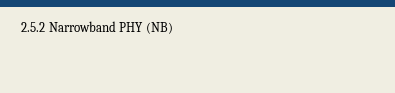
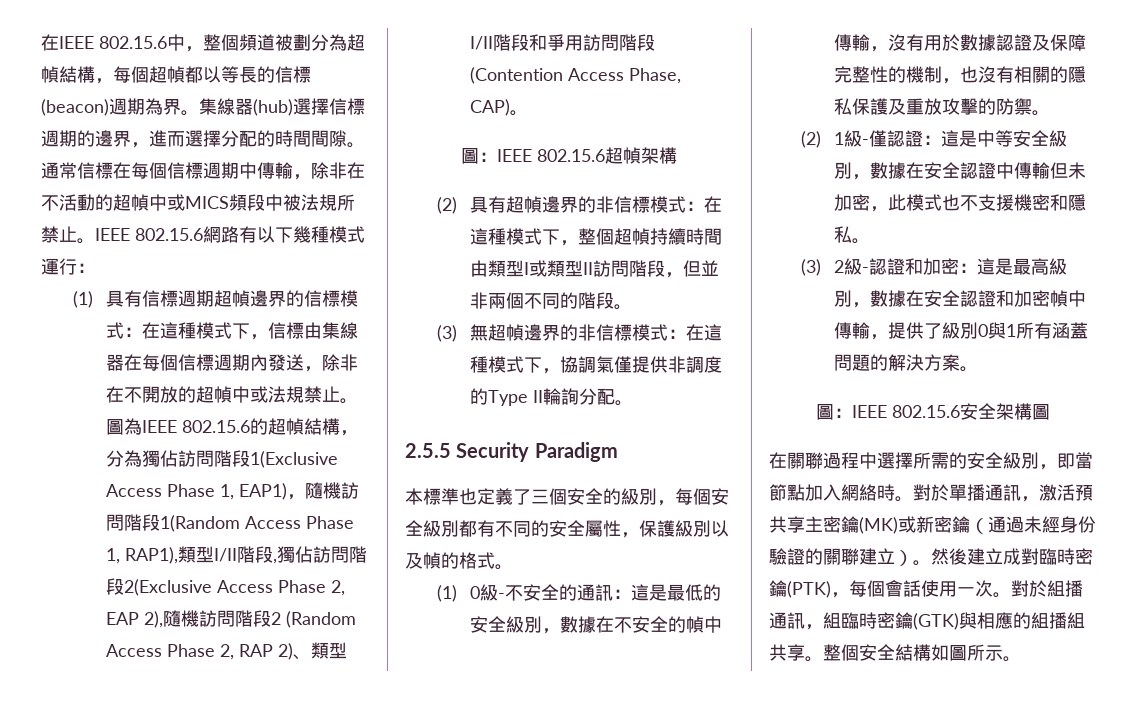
- 2.5.2 Narrowband PHY (NB)
+ 在IEEE 802.15.6中，整個頻道被劃分為超幀結構，每個超幀都以等長的信標(beacon)週期為界。集線器(hub)選擇信標週期的邊界，進而選擇分配的時間間隙。通常信標在每個信標週期中傳輸，除非在不活動的超幀中或MICS頻段中被法規所禁止。IEEE 802.15.6網路有以下幾種模式運行：
+ (1)具有信標週期超幀邊界的信標模式：在這種模式下，信標由集線器在每個信標週期內發送，除非在不開放的超幀中或法規禁止。圖為IEEE 802.15.6的超幀結構，分為獨佔訪問階段1(Exclusive Access Phase 1, EAP1)，隨機訪問階段1(Random Access Phase 1, RAP1),類型I/II階段,獨佔訪問階段2(Exclusive Access Phase 2, EAP 2),隨機訪問階段2 (Random Access Phase 2, RAP 2)、類型I/II階段和爭用訪問階段(Contention Access Phase, CAP)。
+ 圖：IEEE 802.15.6超幀架構
+ (2)具有超幀邊界的非信標模式：在這種模式下，整個超幀持續時間由類型I或類型II訪問階段，但並非兩個不同的階段。
+ (3)無超幀邊界的非信標模式：在這種模式下，協調氣僅提供非調度的Type II輪詢分配。
+ 2.5.5 Security Paradigm
+ 本標準也定義了三個安全的級別，每個安全級別都有不同的安全屬性，保護級別以及幀的格式。
+ (1) 0級-不安全的通訊：這是最低的安全級別，數據在不安全的幀中傳輸，沒有用於數據認證及保障完整性的機制，也沒有相關的隱私保護及重放攻擊的防禦。
+ (2) 1級-僅認證：這是中等安全級別，數據在安全認證中傳輸但未加密，此模式也不支援機密和隱私。
+ (3) 2級-認證和加密：這是最高級別，數據在安全認證和加密幀中傳輸，提供了級別0與1所有涵蓋問題的解決方案。
+ 圖：IEEE 802.15.6安全架構圖
+ 在關聯過程中選擇所需的安全級別，即當節點加入網絡時。對於單播通訊，激活預共享主密鑰(MK)或新密鑰（通過未經身份驗證的關聯建立）。然後建立成對臨時密鑰(PTK)，每個會話使用一次。對於組播通訊，組臨時密鑰(GTK)與相應的組播組共享。整個安全結構如圖所示。

